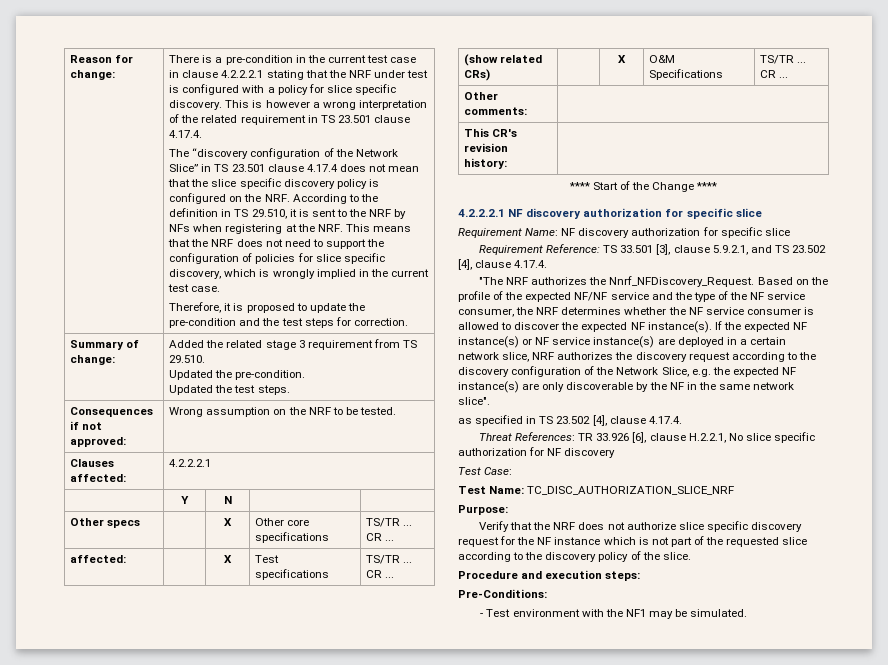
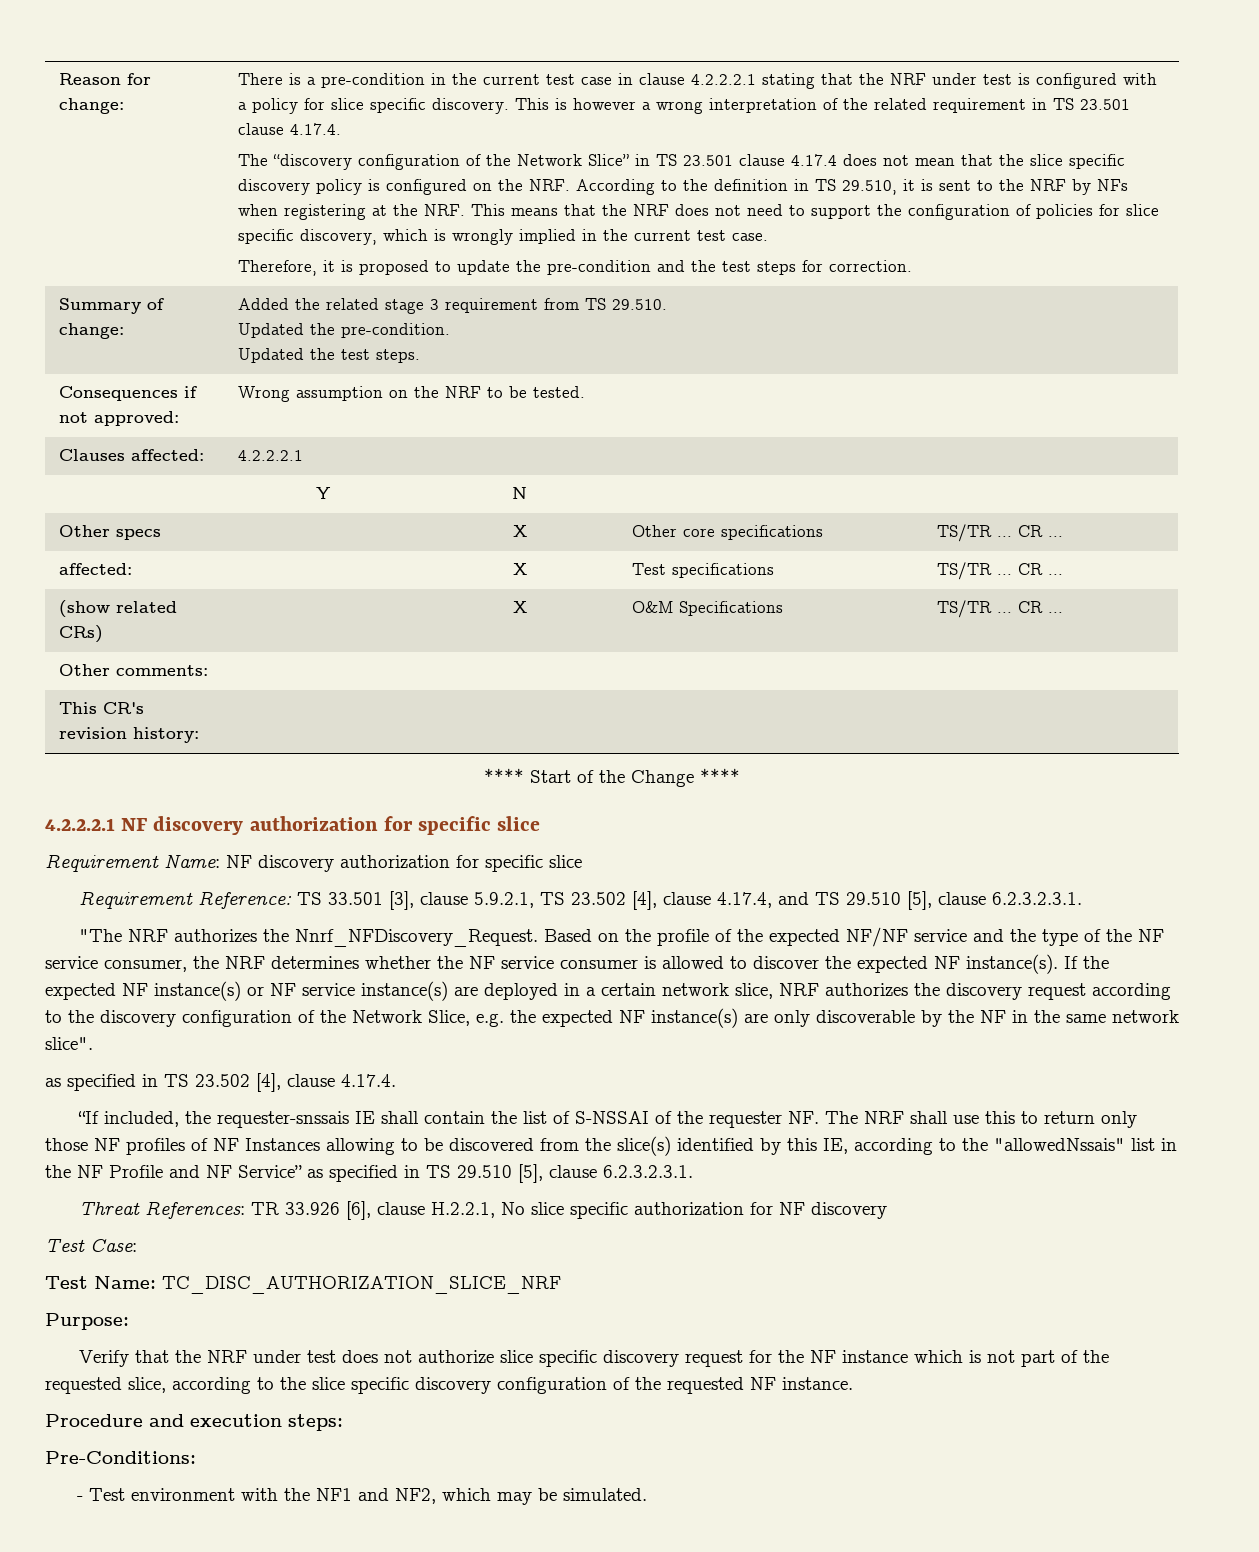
- Requirement Reference: TS 33.501 [3], clause 5.9.2.1, and TS 23.502 [4], clause 4.17.4.
+ Requirement Reference: TS 33.501 [3], clause 5.9.2.1, TS 23.502 [4], clause 4.17.4, and TS 29.510 [5], clause 6.2.3.2.3.1.
+ “If included, the requester-snssais IE shall contain the list of S-NSSAI of the requester NF. The NRF shall use this to return only those NF profiles of NF Instances allowing to be discovered from the slice(s) identified by this IE, according to the "allowedNssais" list in the NF Profile and NF Service” as specified in TS 29.510 [5], clause 6.2.3.2.3.1.
- Verify that the NRF does not authorize slice specific discovery request for the NF instance which is not part of the requested slice according to the discovery policy of the slice.
+ Verify that the NRF under test does not authorize slice specific discovery request for the NF instance which is not part of the requested slice, according to the slice specific discovery configuration of the requested NF instance.
- - Test environment with the NF1 may be simulated.
+ - Test environment with the NF1 and NF2, which may be simulated.

